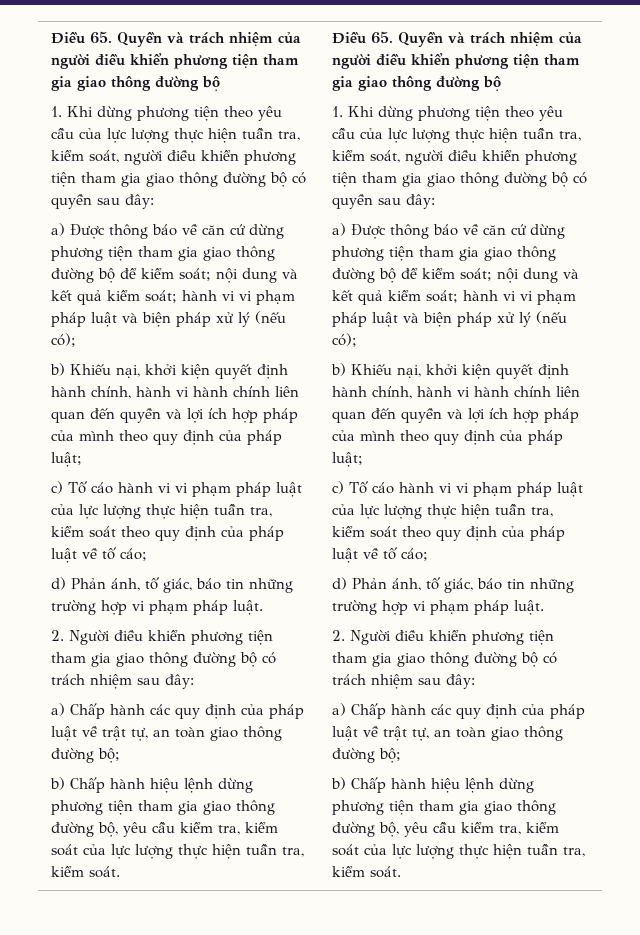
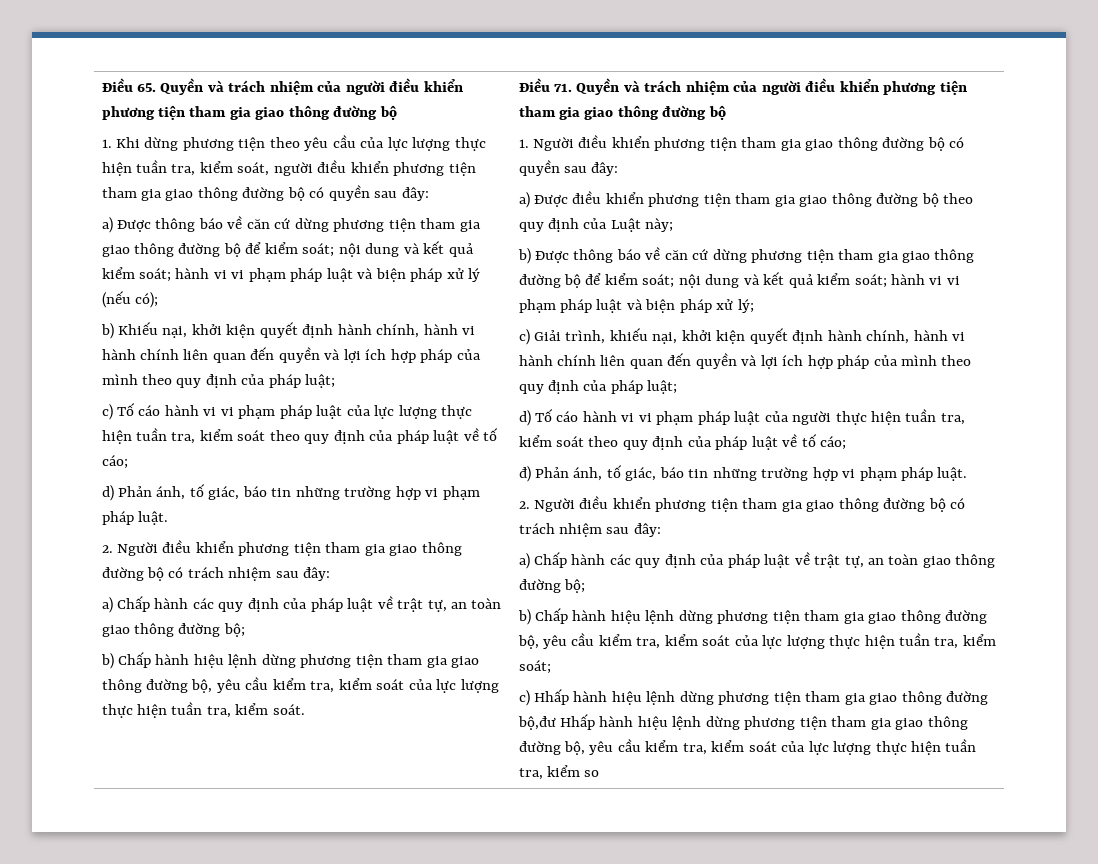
- b) Chấp hành hiệu lệnh dừng phương tiện tham gia giao thông đường bộ, yêu cầu kiểm tra, kiểm soát của lực lượng thực hiện tuần tra, kiểm soát. | Điều 65. Quyền và trách nhiệm của người điều khiển phương tiện tham gia giao thông đường bộ
- 1. Khi dừng phương tiện theo yêu cầu của lực lượng thực hiện tuần tra, kiểm soát, người điều khiển phương tiện tham gia giao thông đường bộ có quyền sau đây:
- a) Được thông báo về căn cứ dừng phương tiện tham gia giao thông đường bộ để kiểm soát; nội dung và kết quả kiểm soát; hành vi vi phạm pháp luật và biện pháp xử lý (nếu có);
- b) Khiếu nại, khởi kiện quyết định hành chính, hành vi hành chính liên quan đến quyền và lợi ích hợp pháp của mình theo quy định của pháp luật;
- c) Tố cáo hành vi vi phạm pháp luật của lực lượng thực hiện tuần tra, kiểm soát theo quy định của pháp luật về tố cáo;
- d) Phản ánh, tố giác, báo tin những trường hợp vi phạm pháp luật.
+ b) Chấp hành hiệu lệnh dừng phương tiện tham gia giao thông đường bộ, yêu cầu kiểm tra, kiểm soát của lực lượng thực hiện tuần tra, kiểm soát. | Điều 71. Quyền và trách nhiệm của người điều khiển phương tiện tham gia giao thông đường bộ
+ 1. Người điều khiển phương tiện tham gia giao thông đường bộ có quyền sau đây:
+ a) Được điều khiển phương tiện tham gia giao thông đường bộ theo quy định của Luật này;
+ b) Được thông báo về căn cứ dừng phương tiện tham gia giao thông đường bộ để kiểm soát; nội dung và kết quả kiểm soát; hành vi vi phạm pháp luật và biện pháp xử lý;
+ c) Giải trình, khiếu nại, khởi kiện quyết định hành chính, hành vi hành chính liên quan đến quyền và lợi ích hợp pháp của mình theo quy định của pháp luật;
+ d) Tố cáo hành vi vi phạm pháp luật của người thực hiện tuần tra, kiểm soát theo quy định của pháp luật về tố cáo;
+ đ) Phản ánh, tố giác, báo tin những trường hợp vi phạm pháp luật.
  2. Người điều khiển phương tiện tham gia giao thông đường bộ có trách nhiệm sau đây:
  a) Chấp hành các quy định của pháp luật về trật tự, an toàn giao thông đường bộ;
- b) Chấp hành hiệu lệnh dừng phương tiện tham gia giao thông đường bộ, yêu cầu kiểm tra, kiểm soát của lực lượng thực hiện tuần tra, kiểm soát.
+ b) Chấp hành hiệu lệnh dừng phương tiện tham gia giao thông đường bộ, yêu cầu kiểm tra, kiểm soát của lực lượng thực hiện tuần tra, kiểm soát;
+ c) Hhấp hành hiệu lệnh dừng phương tiện tham gia giao thông đường bộ,đư Hhấp hành hiệu lệnh dừng phương tiện tham gia giao thông đường bộ, yêu cầu kiểm tra, kiểm soát của lực lượng thực hiện tuần tra, kiểm so

